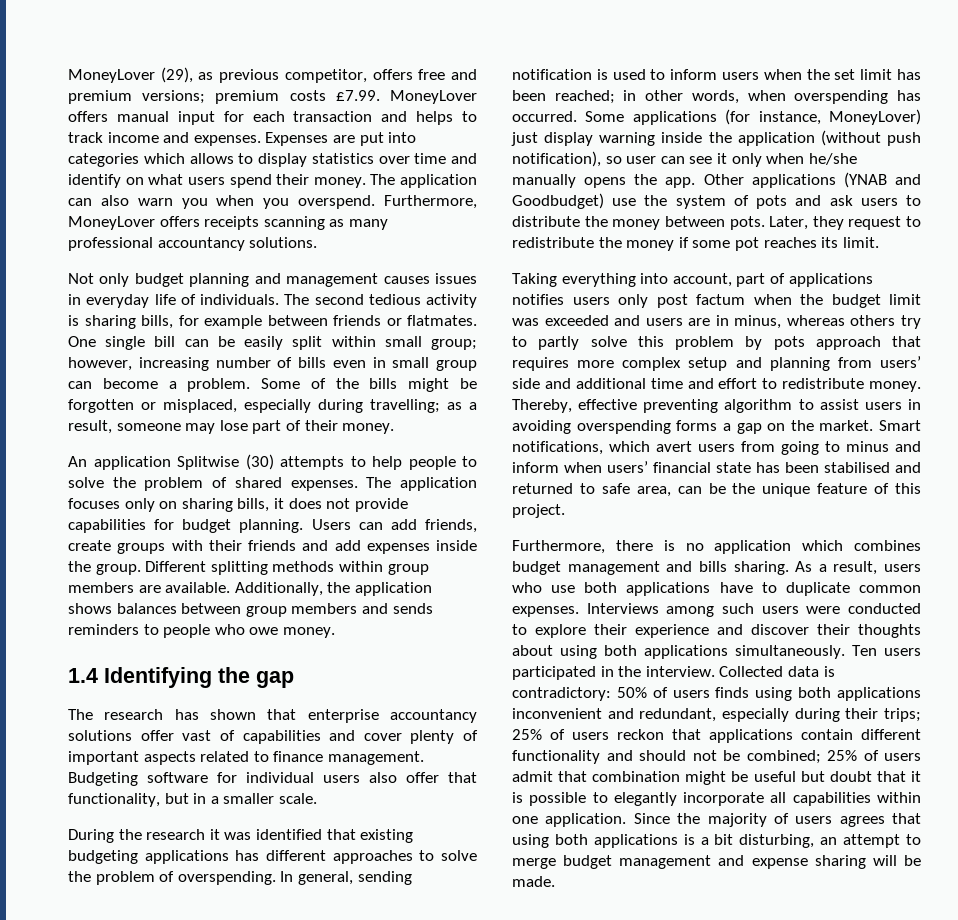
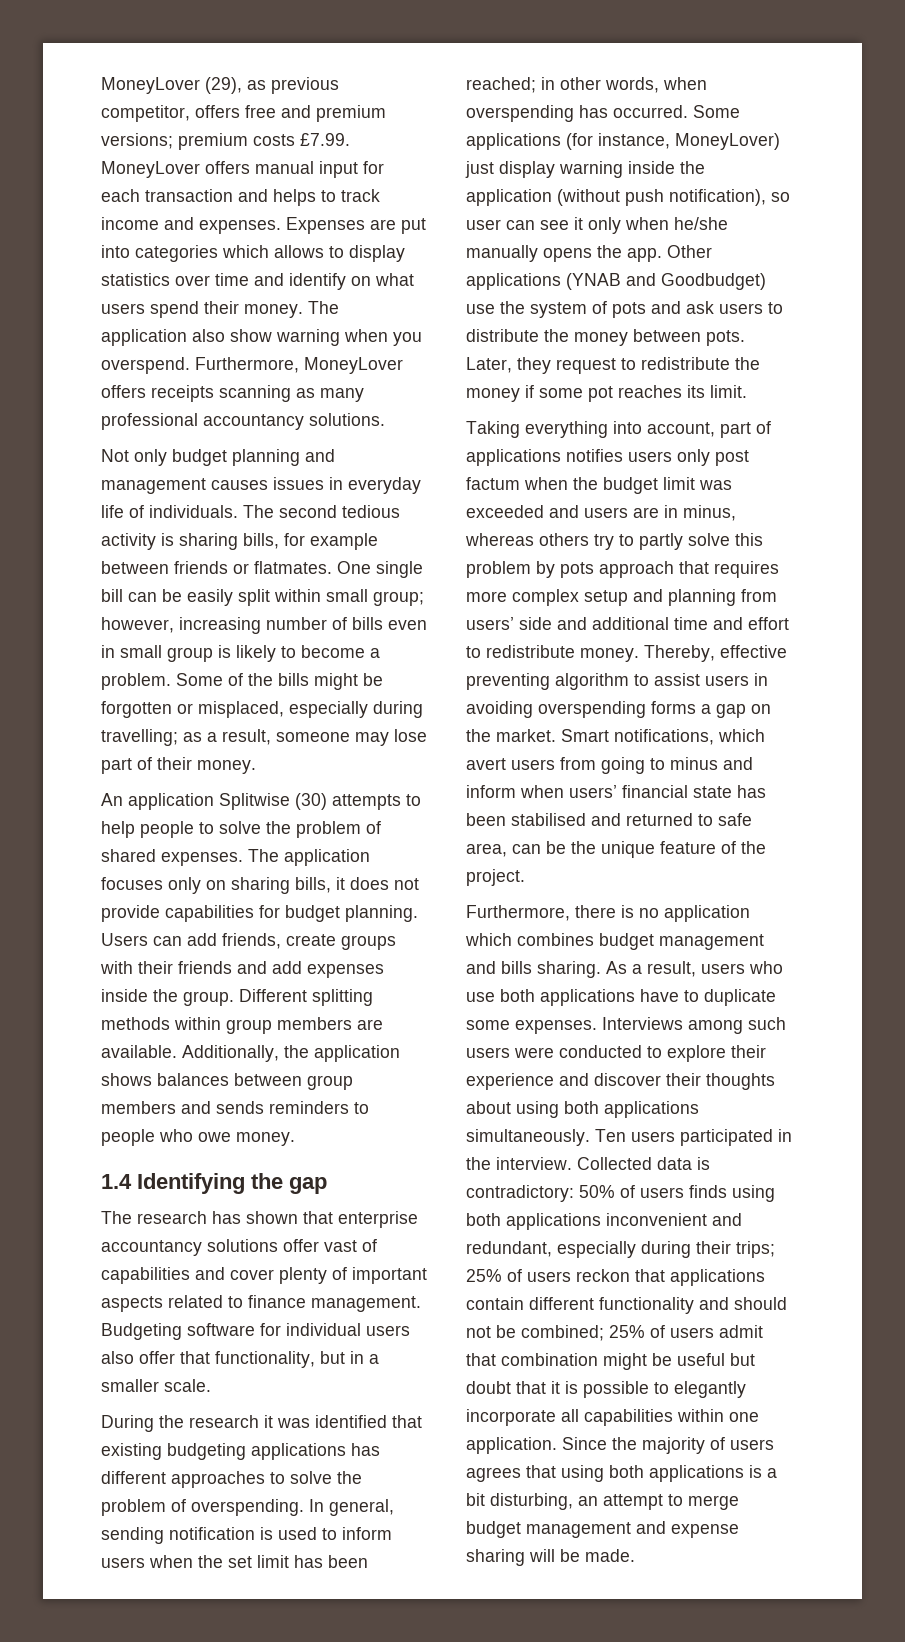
- The application can also warn you when you overspend.
+ The application also show warning when you overspend.
- One single bill can be easily split within small group; however, increasing number of bills even in small group can become a problem.
+ One single bill can be easily split within small group; however, increasing number of bills even in small group is likely to become a problem.
- Smart notifications, which avert users from going to minus and inform when users’ financial state has been stabilised and returned to safe area, can be the unique feature of this project.
+ Smart notifications, which avert users from going to minus and inform when users’ financial state has been stabilised and returned to safe area, can be the unique feature of the project.
- As a result, users who use both applications have to duplicate common expenses.
+ As a result, users who use both applications have to duplicate some expenses.

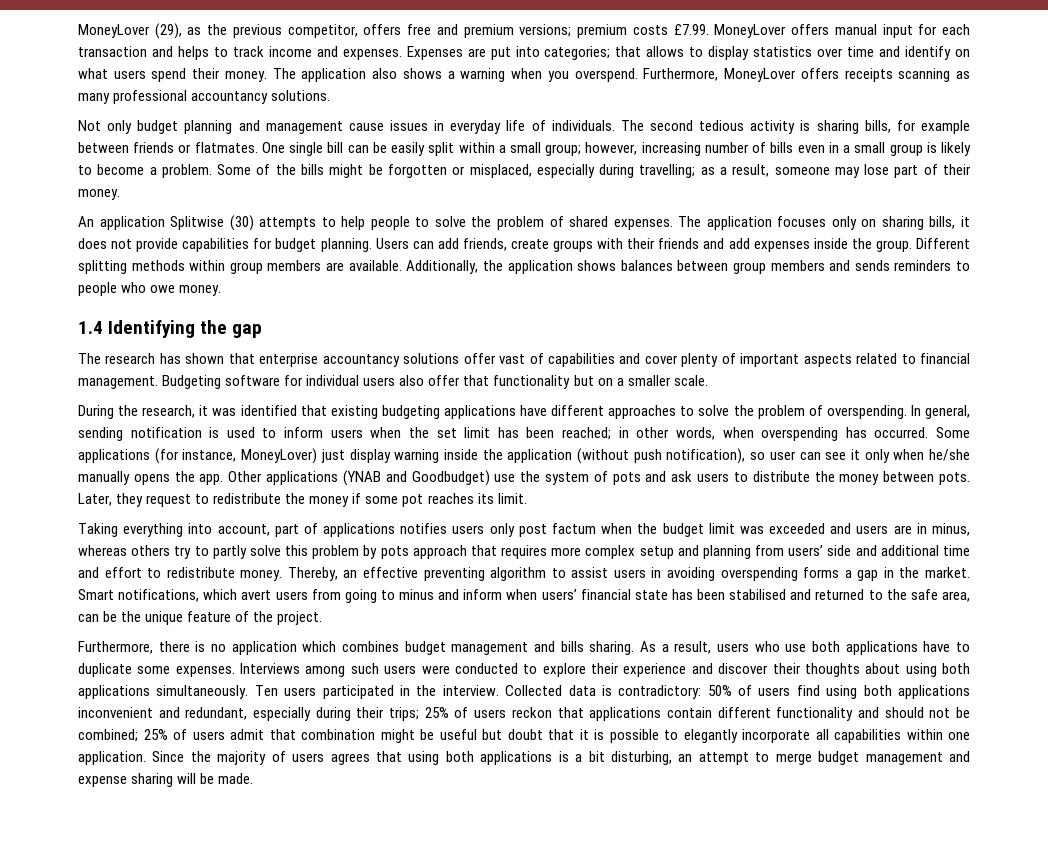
- MoneyLover (29), as previous competitor, offers free and premium versions; premium costs £7.99. MoneyLover offers manual input for each transaction and helps to track income and expenses.
+ MoneyLover (29), as the previous competitor, offers free and premium versions; premium costs £7.99. MoneyLover offers manual input for each transaction and helps to track income and expenses.
- Expenses are put into categories which allows to display statistics over time and identify on what users spend their money.
+ Expenses are put into categories; that allows to display statistics over time and identify on what users spend their money.
- The application also show warning when you overspend.
+ The application also shows a warning when you overspend.
- Not only budget planning and management causes issues in everyday life of individuals.
+ Not only budget planning and management cause issues in everyday life of individuals.
- One single bill can be easily split within small group; however, increasing number of bills even in small group is likely to become a problem.
+ One single bill can be easily split within a small group; however, increasing number of bills even in a small group is likely to become a problem.
- The research has shown that enterprise accountancy solutions offer vast of capabilities and cover plenty of important aspects related to finance management.
+ The research has shown that enterprise accountancy solutions offer vast of capabilities and cover plenty of important aspects related to financial management.
- Budgeting software for individual users also offer that functionality, but in a smaller scale.
+ Budgeting software for individual users also offer that functionality but on a smaller scale.
- During the research it was identified that existing budgeting applications has different approaches to solve the problem of overspending.
+ During the research, it was identified that existing budgeting applications have different approaches to solve the problem of overspending.
- Thereby, effective preventing algorithm to assist users in avoiding overspending forms a gap on the market.
+ Thereby, an effective preventing algorithm to assist users in avoiding overspending forms a gap in the market.
- Smart notifications, which avert users from going to minus and inform when users’ financial state has been stabilised and returned to safe area, can be the unique feature of the project.
+ Smart notifications, which avert users from going to minus and inform when users’ financial state has been stabilised and returned to the safe area, can be the unique feature of the project.
- Collected data is contradictory: 50% of users finds using both applications inconvenient and redundant, especially during their trips; 25% of users reckon that applications contain different functionality and should not be combined; 25% of users admit that combination might be useful but doubt that it is possible to elegantly incorporate all capabilities within one application.
+ Collected data is contradictory: 50% of users find using both applications inconvenient and redundant, especially during their trips; 25% of users reckon that applications contain different functionality and should not be combined; 25% of users admit that combination might be useful but doubt that it is possible to elegantly incorporate all capabilities within one application.

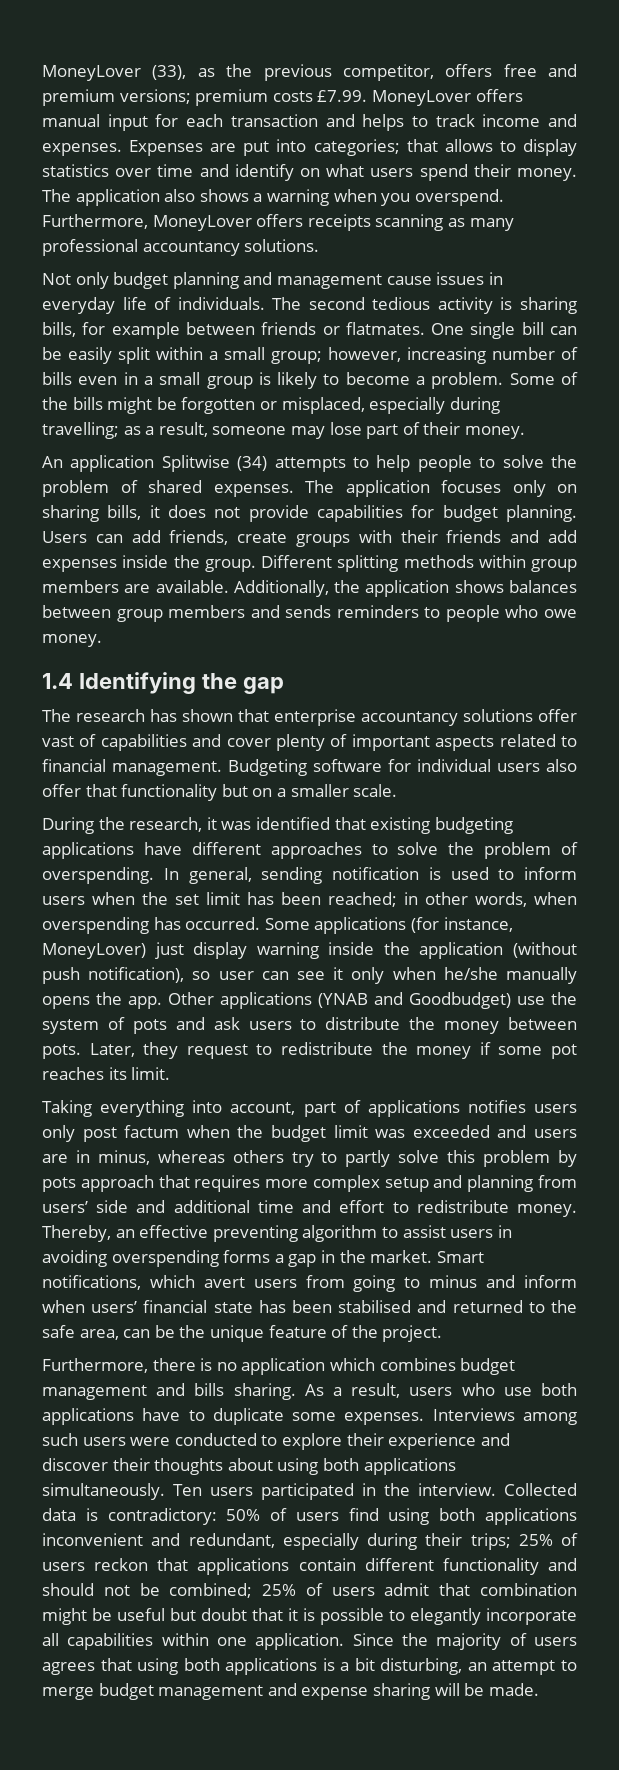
- MoneyLover (29), as the previous competitor, offers free and premium versions; premium costs £7.99. MoneyLover offers manual input for each transaction and helps to track income and expenses.
+ MoneyLover (33), as the previous competitor, offers free and premium versions; premium costs £7.99. MoneyLover offers manual input for each transaction and helps to track income and expenses.
- An application Splitwise (30) attempts to help people to solve the problem of shared expenses.
+ An application Splitwise (34) attempts to help people to solve the problem of shared expenses.

